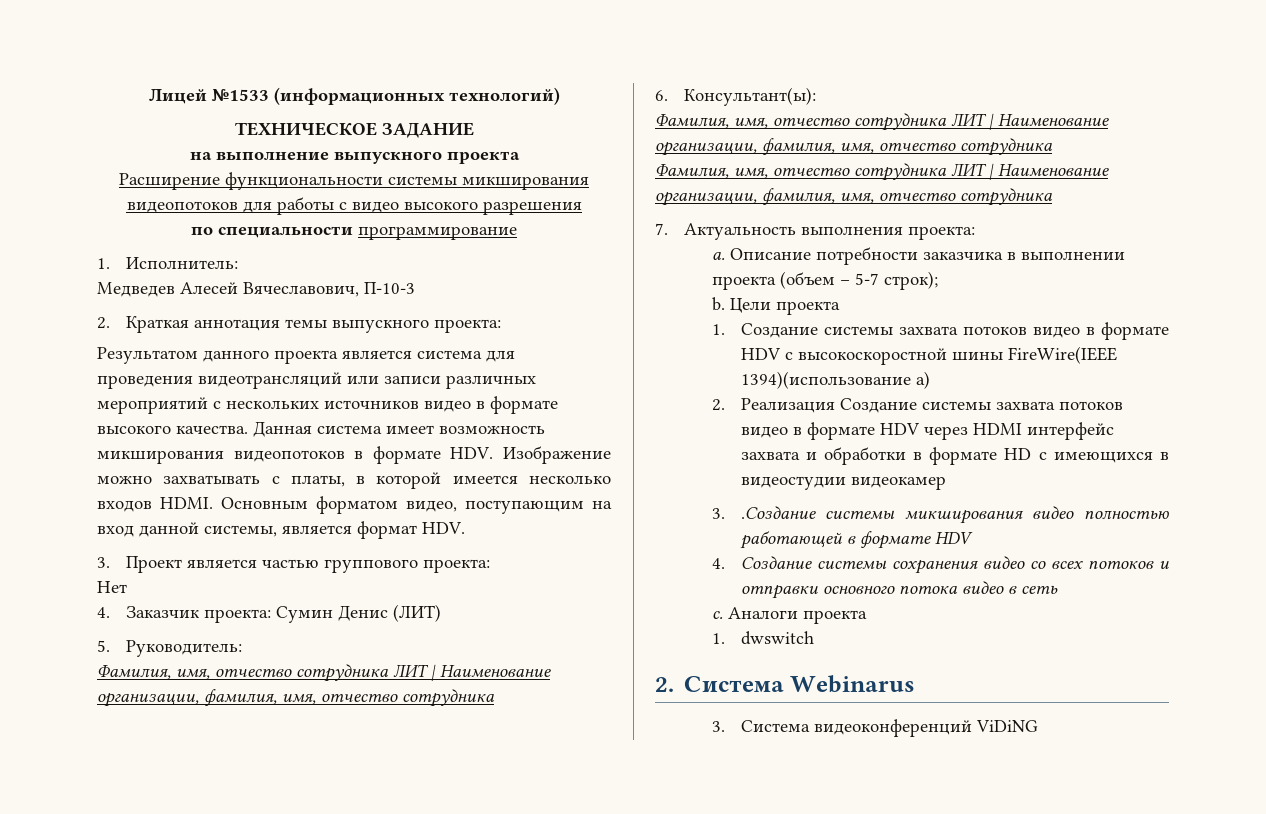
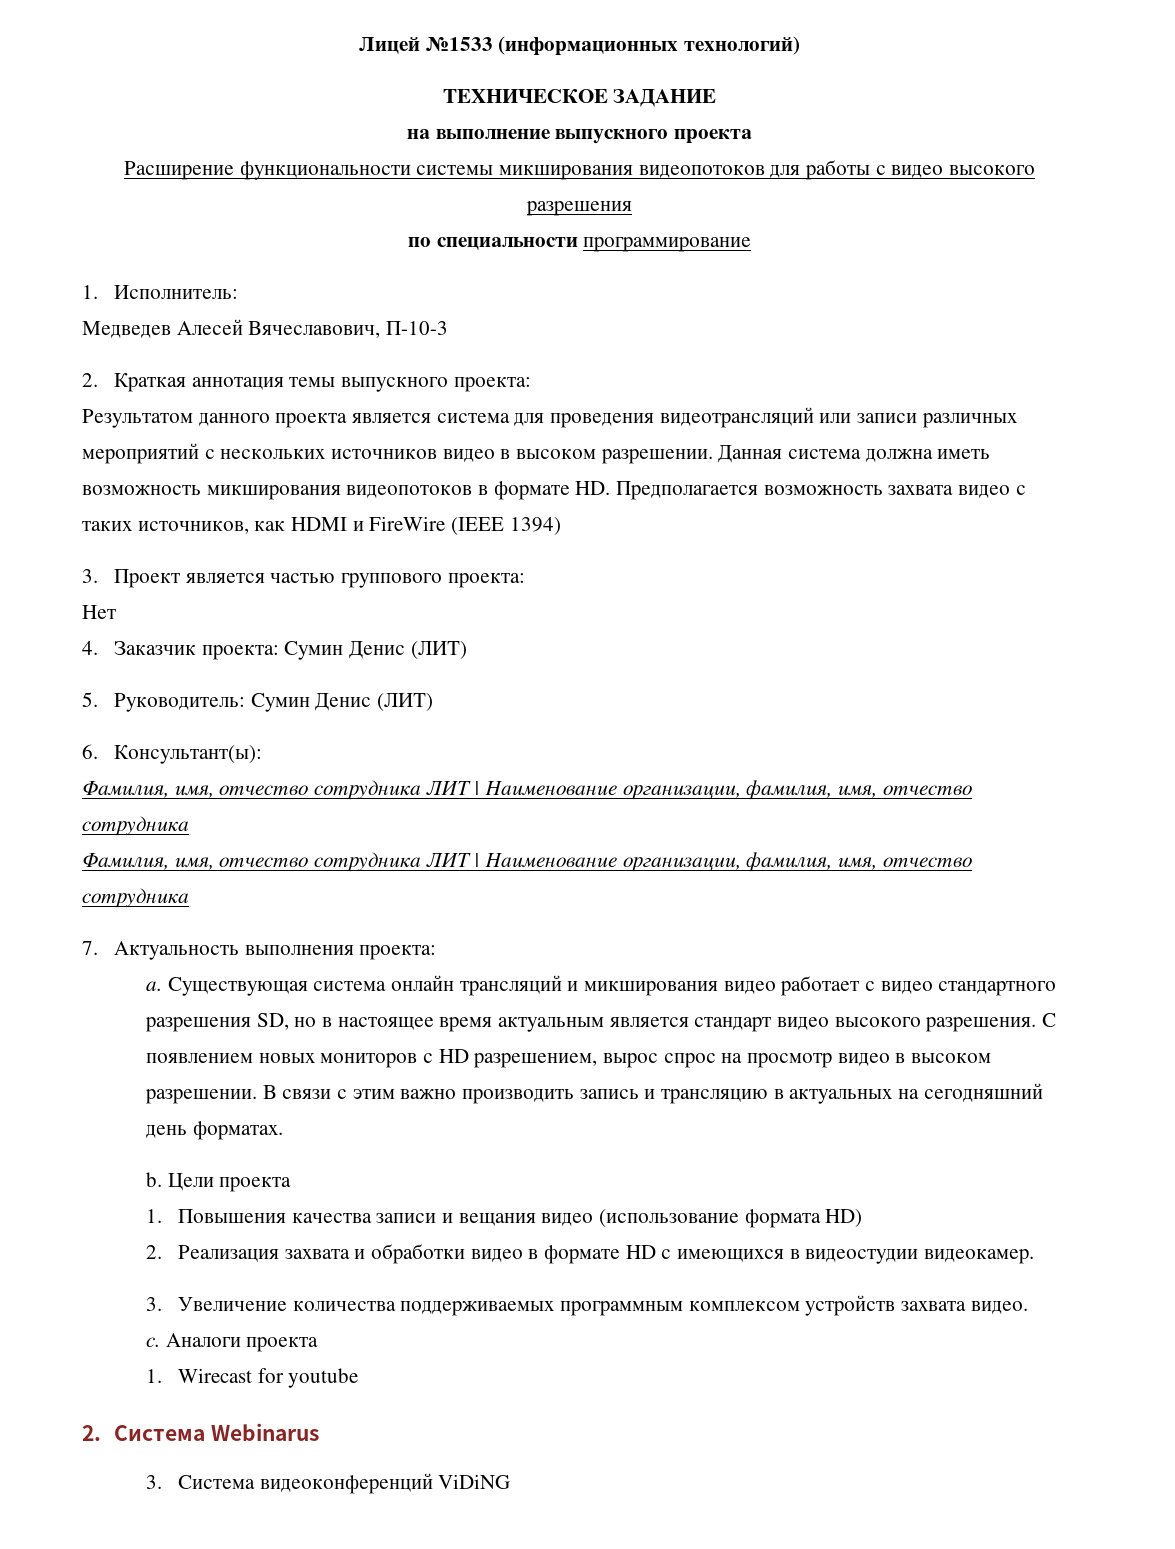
- Результатом данного проекта является система для проведения видеотрансляций или записи различных мероприятий с нескольких источников видео в формате высокого качества. Данная система имеет возможность микширования видеопотоков в формате HDV. Изображение можно захватывать с платы, в которой имеется несколько входов HDMI. Основным форматом видео, поступающим на вход данной системы, является формат HDV.
+ Результатом данного проекта является система для проведения видеотрансляций или записи различных мероприятий с нескольких источников видео в высоком разрешении. Данная система должна иметь возможность микширования видеопотоков в формате HD. Предполагается возможность захвата видео с таких источников, как HDMI и FireWire (IEEE 1394)
- 5. Руководитель:
- Фамилия, имя, отчество сотрудника ЛИТ | Наименование организации, фамилия, имя, отчество сотрудника
+ 5. Руководитель: Сумин Денис (ЛИТ)
- Описание потребности заказчика в выполнении проекта (объем – 5-7 строк);
+ Существующая система онлайн трансляций и микширования видео работает с видео стандартного разрешения SD, но в настоящее время актуальным является стандарт видео высокого разрешения. С появлением новых мониторов с HD разрешением, вырос спрос на просмотр видео в высоком разрешении. В связи с этим важно производить запись и трансляцию в актуальных на сегодняшний день форматах.
  b. Цели проекта
- 1. Создание системы захвата потоков видео в формате HDV c высокоскоростной шины FireWire(IEEE 1394)(использование а)
- 2. Реализация Создание системы захвата потоков видео в формате HDV через HDMI интерфейс захвата и обработки в формате HD с имеющихся в видеостудии видеокамер
- 3. .Создание системы микширования видео полностью работающей в формате HDV
- 4. Создание системы сохранения видео со всех потоков и отправки основного потока видео в сеть
+ 1. Повышения качества записи и вещания видео (использование формата HD)
+ 2. Реализация захвата и обработки видео в формате HD с имеющихся в видеостудии видеокамер.
+ 3. Увеличение количества поддерживаемых программным комплексом устройств захвата видео.
- 1. dwswitch
+ 1. Wirecast for youtube

